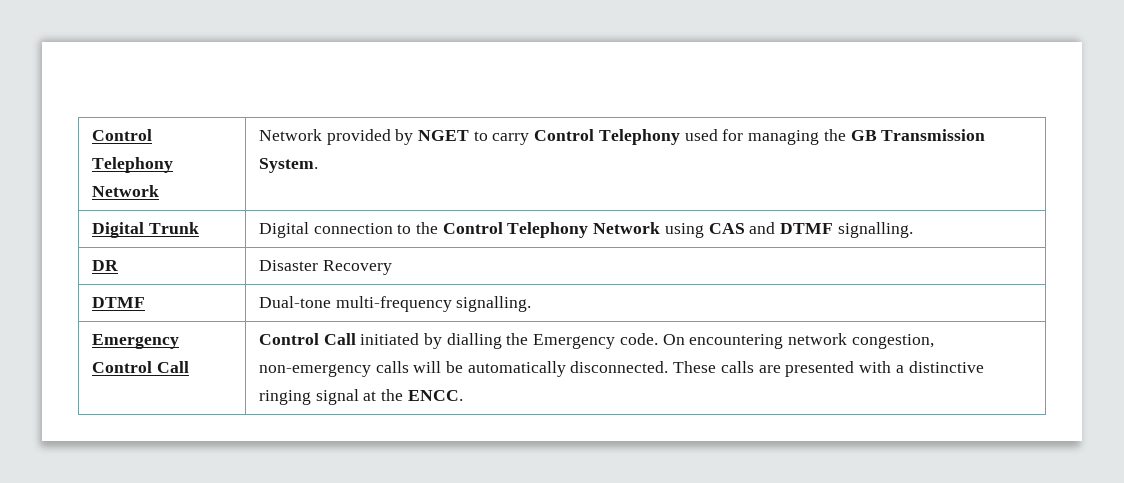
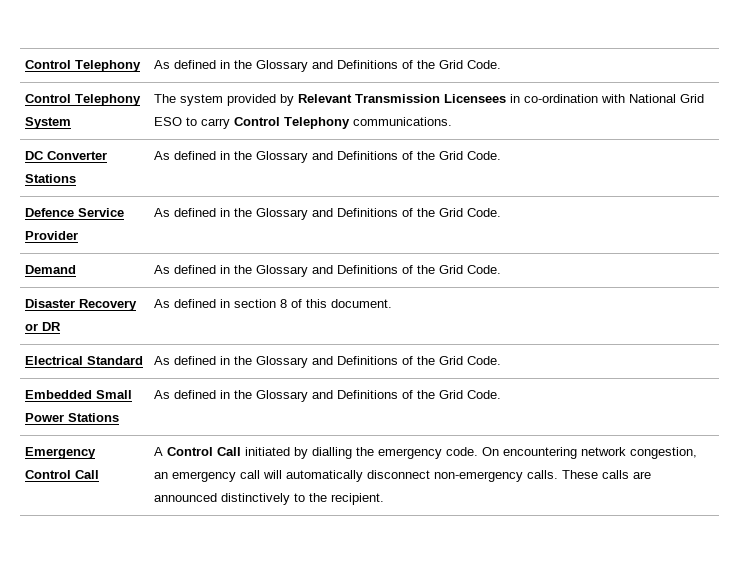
- Control Telephony Network | Network provided by NGET to carry Control Telephony used for managing the GB Transmission System.
- Digital Trunk | Digital connection to the Control Telephony Network using CAS and DTMF signalling.
- DR | Disaster Recovery
- DTMF | Dual-tone multi-frequency signalling.
+ Control Telephony | As defined in the Glossary and Definitions of the Grid Code.
+ Control Telephony System | The system provided by Relevant Transmission Licensees in co-ordination with National Grid ESO to carry Control Telephony communications.
+ DC Converter Stations | As defined in the Glossary and Definitions of the Grid Code.
+ Defence Service Provider | As defined in the Glossary and Definitions of the Grid Code.
+ Demand | As defined in the Glossary and Definitions of the Grid Code.
+ Disaster Recovery or DR | As defined in section 8 of this document.
+ Electrical Standard | As defined in the Glossary and Definitions of the Grid Code.
+ Embedded Small Power Stations | As defined in the Glossary and Definitions of the Grid Code.
- Emergency Control Call | Control Call initiated by dialling the Emergency code. On encountering network congestion, non-emergency calls will be automatically disconnected. These calls are presented with a distinctive ringing signal at the ENCC.
+ Emergency Control Call | A Control Call initiated by dialling the emergency code. On encountering network congestion, an emergency call will automatically disconnect non-emergency calls. These calls are announced distinctively to the recipient.

